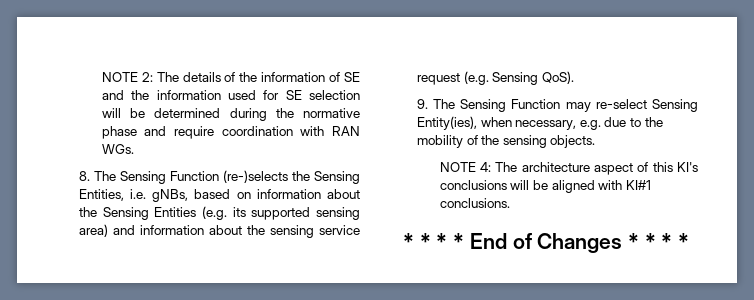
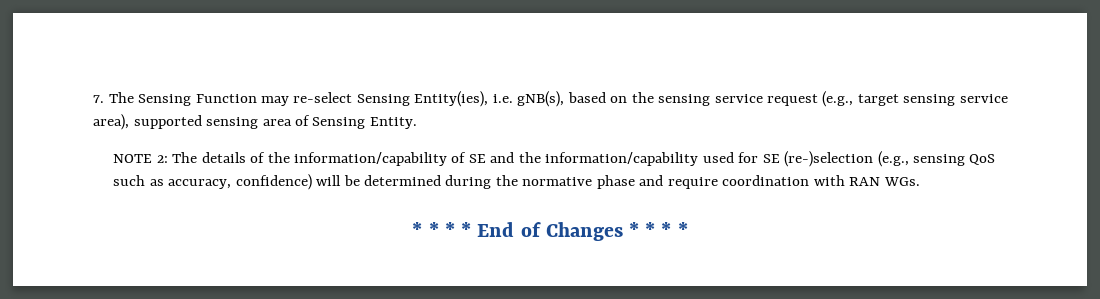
+ 7. The Sensing Function may re-select Sensing Entity(ies), i.e. gNB(s), based on the sensing service request (e.g., target sensing service area), supported sensing area of Sensing Entity.
- NOTE 2: The details of the information of SE and the information used for SE selection will be determined during the normative phase and require coordination with RAN WGs.
+ NOTE 2: The details of the information/capability of SE and the information/capability used for SE (re-)selection (e.g., sensing QoS such as accuracy, confidence) will be determined during the normative phase and require coordination with RAN WGs.
- 8. The Sensing Function (re-)selects the Sensing Entities, i.e. gNBs, based on information about the Sensing Entities (e.g. its supported sensing area) and information about the sensing service request (e.g. Sensing QoS).
- 9. The Sensing Function may re-select Sensing Entity(ies), when necessary, e.g. due to the mobility of the sensing objects.
- NOTE 4: The architecture aspect of this KI's conclusions will be aligned with KI#1 conclusions.

